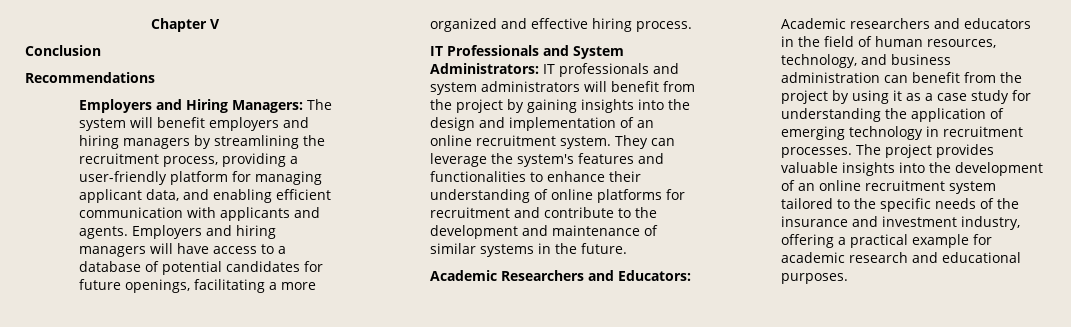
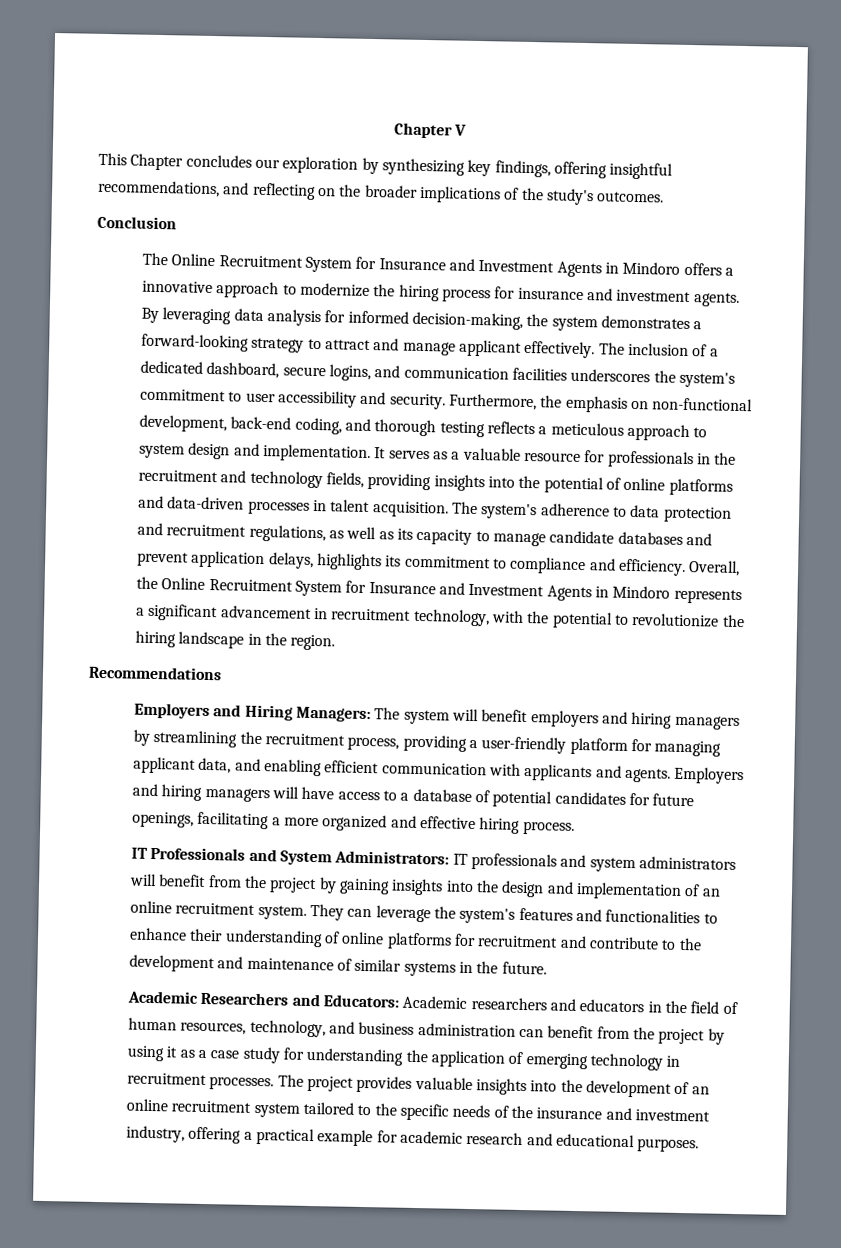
+ This Chapter concludes our exploration by synthesizing key findings, offering insightful recommendations, and reflecting on the broader implications of the study's outcomes.
  Conclusion
+ The Online Recruitment System for Insurance and Investment Agents in Mindoro offers a innovative approach to modernize the hiring process for insurance and investment agents. By leveraging data analysis for informed decision-making, the system demonstrates a forward-looking strategy to attract and manage applicant effectively. The inclusion of a dedicated dashboard, secure logins, and communication facilities underscores the system's commitment to user accessibility and security. Furthermore, the emphasis on non-functional development, back-end coding, and thorough testing reflects a meticulous approach to system design and implementation. It serves as a valuable resource for professionals in the recruitment and technology fields, providing insights into the potential of online platforms and data-driven processes in talent acquisition. The system's adherence to data protection and recruitment regulations, as well as its capacity to manage candidate databases and prevent application delays, highlights its commitment to compliance and efficiency. Overall, the Online Recruitment System for Insurance and Investment Agents in Mindoro represents a significant advancement in recruitment technology, with the potential to revolutionize the hiring landscape in the region.

